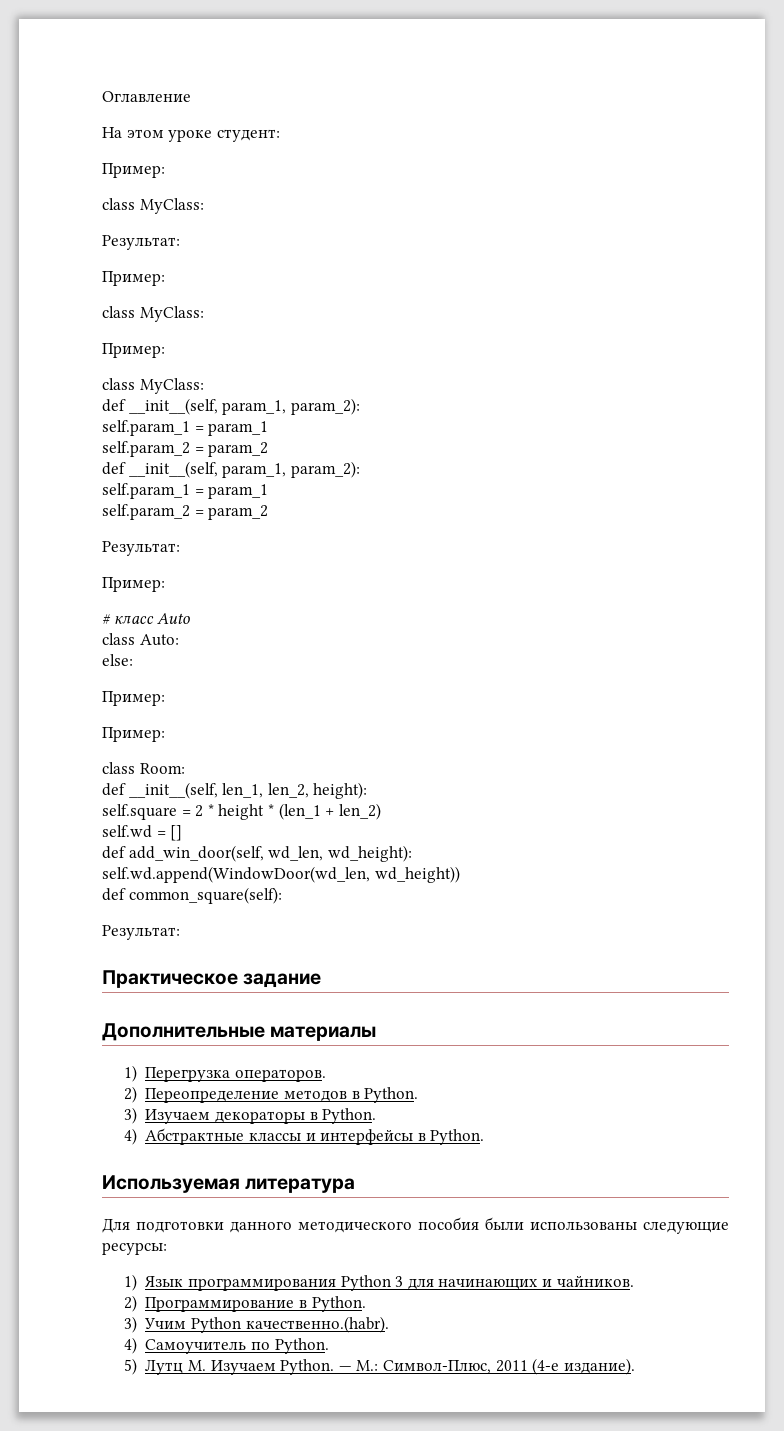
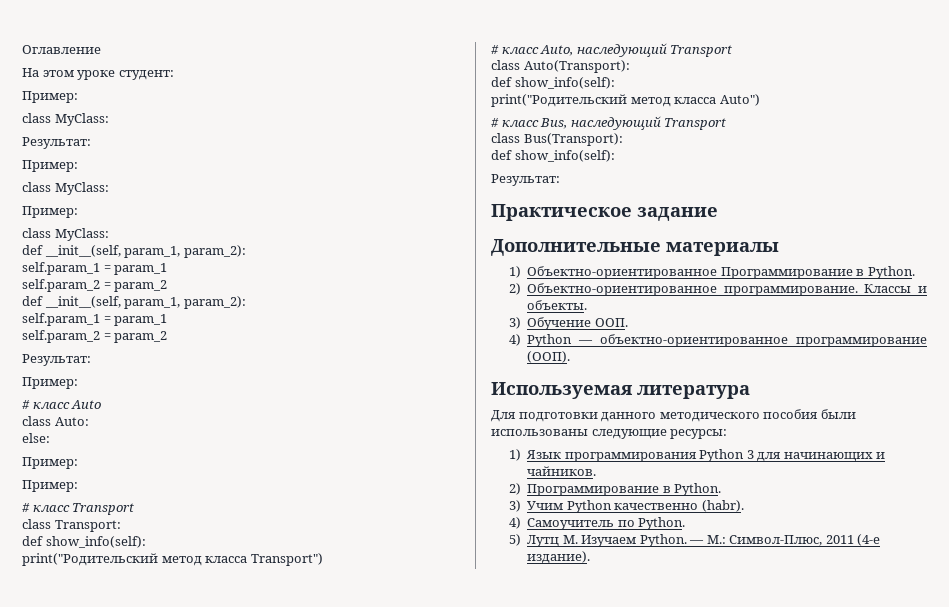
- class Room:
- def __init__(self, len_1, len_2, height):
- self.square = 2 * height * (len_1 + len_2)
- self.wd = []
- def add_win_door(self, wd_len, wd_height):
- self.wd.append(WindowDoor(wd_len, wd_height))
- def common_square(self):
+ # класс Transport
+ class Transport:
+ def show_info(self):
+ print("Родительский метод класса Transport")
+ # класс Auto, наследующий Transport
+ class Auto(Transport):
+ def show_info(self):
+ print("Родительский метод класса Auto")
+ # класс Bus, наследующий Transport
+ class Bus(Transport):
+ def show_info(self):
- 1) Перегрузка операторов.
- 2) Переопределение методов в Python.
- 3) Изучаем декораторы в Python.
- 4) Абстрактные классы и интерфейсы в Python.
+ 1) Объектно-ориентированное Программирование в Python.
+ 2) Объектно-ориентированное программирование. Классы и объекты.
+ 3) Обучение ООП.
+ 4) Python — объектно-ориентированное программирование (ООП).
- 3) Учим Python качественно.(habr).
+ 3) Учим Python качественно (habr).

